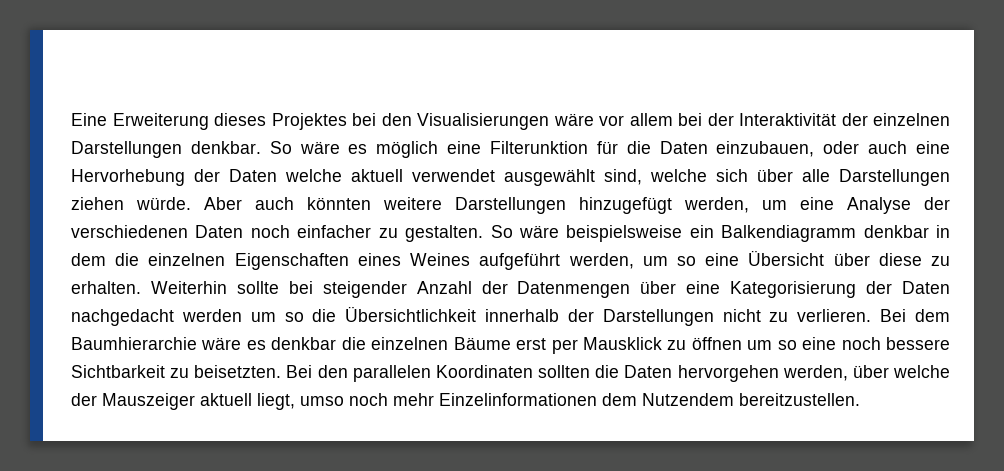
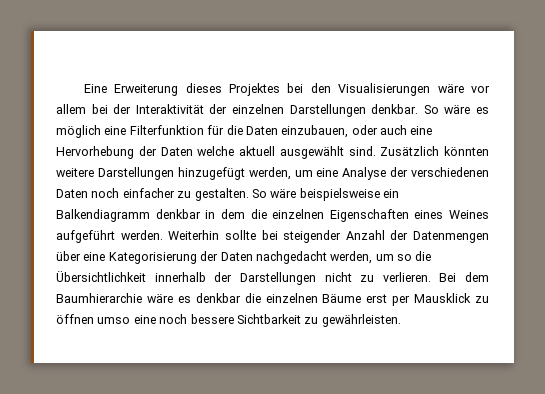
- So wäre es möglich eine Filterunktion für die Daten einzubauen, oder auch eine Hervorhebung der Daten welche aktuell verwendet ausgewählt sind, welche sich über alle Darstellungen ziehen würde. Aber auch könnten weitere Darstellungen hinzugefügt werden, um eine Analyse der verschiedenen Daten noch einfacher zu gestalten.
+ So wäre es möglich eine Filterfunktion für die Daten einzubauen, oder auch eine Hervorhebung der Daten welche aktuell ausgewählt sind. Zusätzlich könnten weitere Darstellungen hinzugefügt werden, um eine Analyse der verschiedenen Daten noch einfacher zu gestalten.
- So wäre beispielsweise ein Balkendiagramm denkbar in dem die einzelnen Eigenschaften eines Weines aufgeführt werden, um so eine Übersicht über diese zu erhalten.
+ So wäre beispielsweise ein Balkendiagramm denkbar in dem die einzelnen Eigenschaften eines Weines aufgeführt werden.
- Weiterhin sollte bei steigender Anzahl der Datenmengen über eine Kategorisierung der Daten nachgedacht werden um so die Übersichtlichkeit innerhalb der Darstellungen nicht zu verlieren.
+ Weiterhin sollte bei steigender Anzahl der Datenmengen über eine Kategorisierung der Daten nachgedacht werden, um so die Übersichtlichkeit innerhalb der Darstellungen nicht zu verlieren.
- Bei dem Baumhierarchie wäre es denkbar die einzelnen Bäume erst per Mausklick zu öffnen um so eine noch bessere Sichtbarkeit zu beisetzten. Bei den parallelen Koordinaten sollten die Daten hervorgehen werden, über welche der Mauszeiger aktuell liegt, umso noch mehr Einzelinformationen dem Nutzendem bereitzustellen.
+ Bei dem Baumhierarchie wäre es denkbar die einzelnen Bäume erst per Mausklick zu öffnen umso eine noch bessere Sichtbarkeit zu gewährleisten.

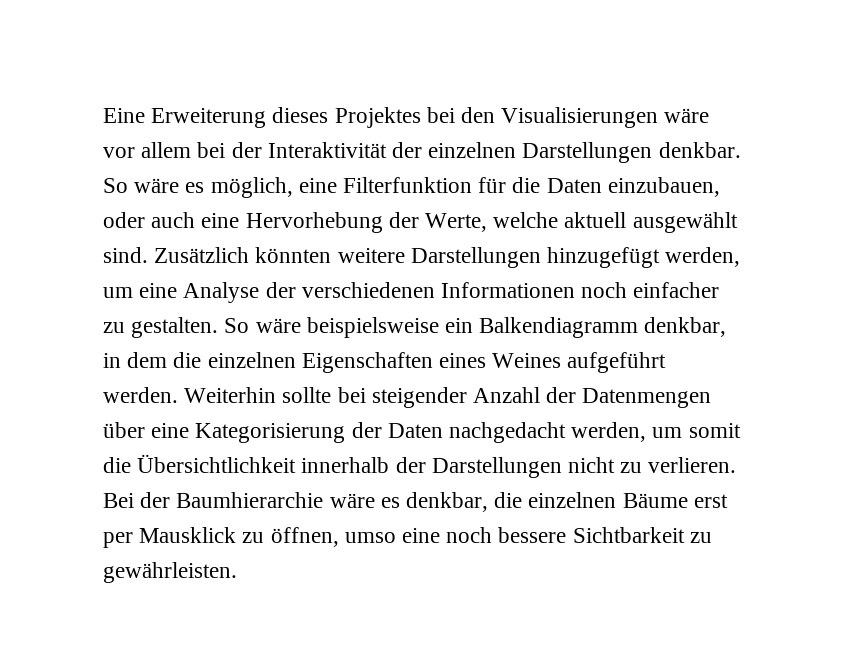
- So wäre es möglich eine Filterfunktion für die Daten einzubauen, oder auch eine Hervorhebung der Daten welche aktuell ausgewählt sind.
+ So wäre es möglich, eine Filterfunktion für die Daten einzubauen, oder auch eine Hervorhebung der Werte, welche aktuell ausgewählt sind.
- Zusätzlich könnten weitere Darstellungen hinzugefügt werden, um eine Analyse der verschiedenen Daten noch einfacher zu gestalten.
+ Zusätzlich könnten weitere Darstellungen hinzugefügt werden, um eine Analyse der verschiedenen Informationen noch einfacher zu gestalten.
- So wäre beispielsweise ein Balkendiagramm denkbar in dem die einzelnen Eigenschaften eines Weines aufgeführt werden.
+ So wäre beispielsweise ein Balkendiagramm denkbar, in dem die einzelnen Eigenschaften eines Weines aufgeführt werden.
- Weiterhin sollte bei steigender Anzahl der Datenmengen über eine Kategorisierung der Daten nachgedacht werden, um so die Übersichtlichkeit innerhalb der Darstellungen nicht zu verlieren.
+ Weiterhin sollte bei steigender Anzahl der Datenmengen über eine Kategorisierung der Daten nachgedacht werden, um somit die Übersichtlichkeit innerhalb der Darstellungen nicht zu verlieren.
- Bei dem Baumhierarchie wäre es denkbar die einzelnen Bäume erst per Mausklick zu öffnen umso eine noch bessere Sichtbarkeit zu gewährleisten.
+ Bei der Baumhierarchie wäre es denkbar, die einzelnen Bäume erst per Mausklick zu öffnen, umso eine noch bessere Sichtbarkeit zu gewährleisten.

